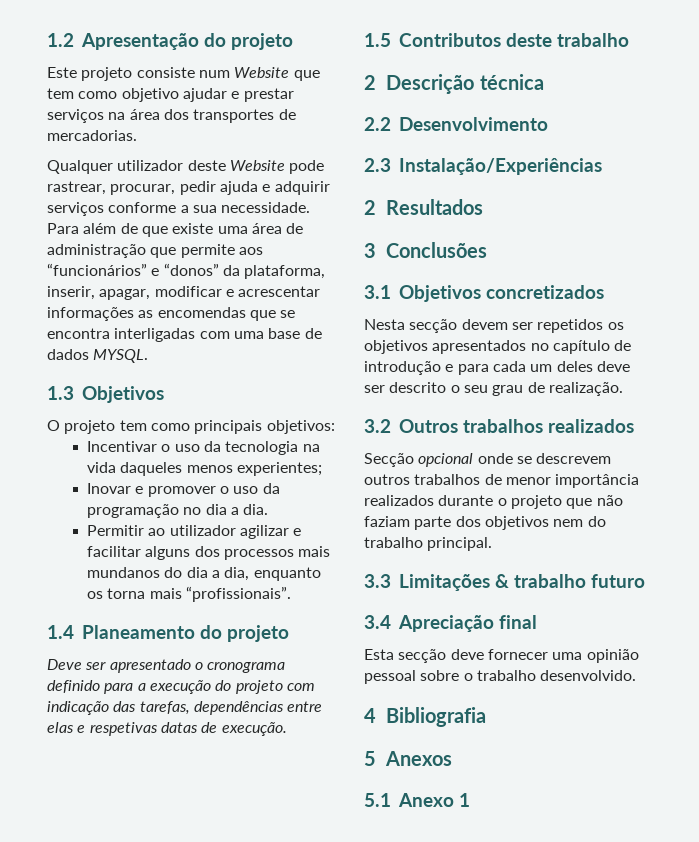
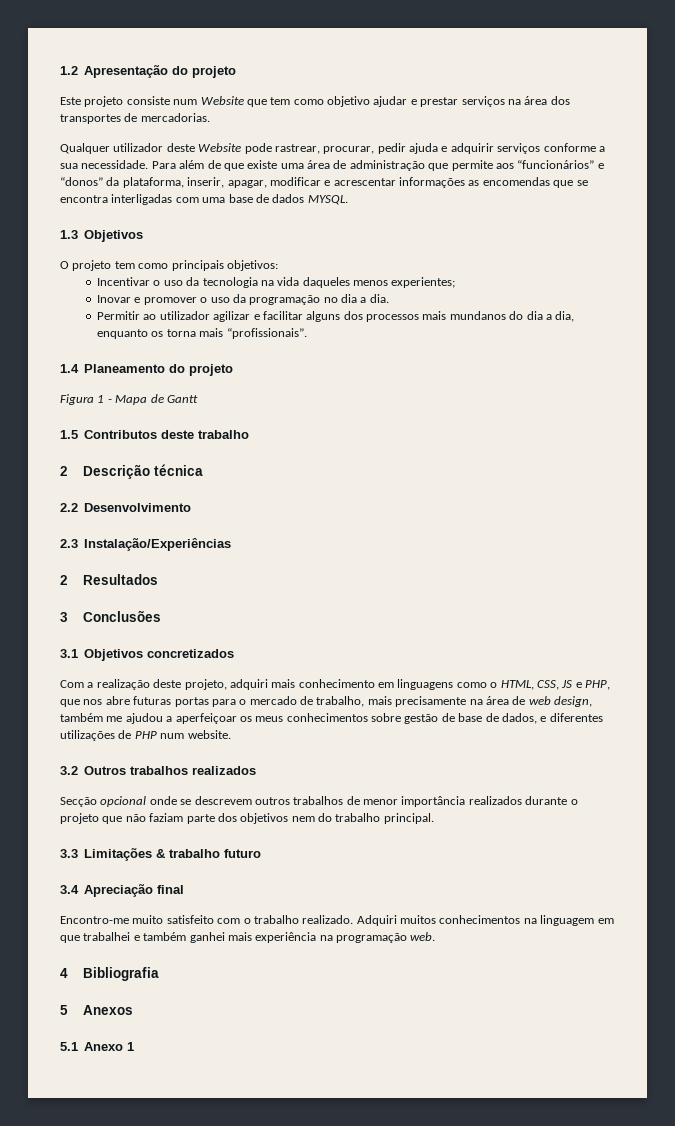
- Deve ser apresentado o cronograma definido para a execução do projeto com indicação das tarefas, dependências entre elas e respetivas datas de execução.
+ Figura 1 - Mapa de Gantt
- Nesta secção devem ser repetidos os objetivos apresentados no capítulo de introdução e para cada um deles deve ser descrito o seu grau de realização.
+ Com a realização deste projeto, adquiri mais conhecimento em linguagens como o HTML, CSS, JS e PHP, que nos abre futuras portas para o mercado de trabalho, mais precisamente na área de web design, também me ajudou a aperfeiçoar os meus conhecimentos sobre gestão de base de dados, e diferentes utilizações de PHP num website.
- Esta secção deve fornecer uma opinião pessoal sobre o trabalho desenvolvido.
+ Encontro-me muito satisfeito com o trabalho realizado. Adquiri muitos conhecimentos na linguagem em que trabalhei e também ganhei mais experiência na programação web.

